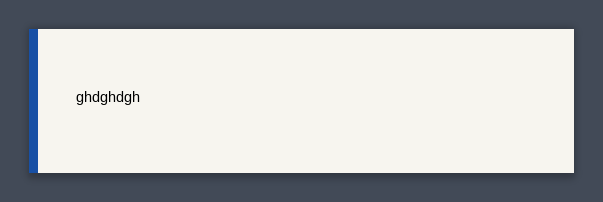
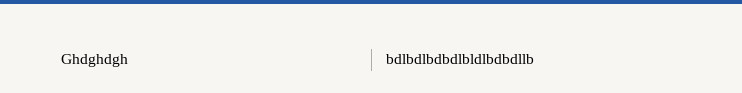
- ghdghdgh
+ Ghdghdgh
+ bdlbdlbdbdlbldlbdbdllb

